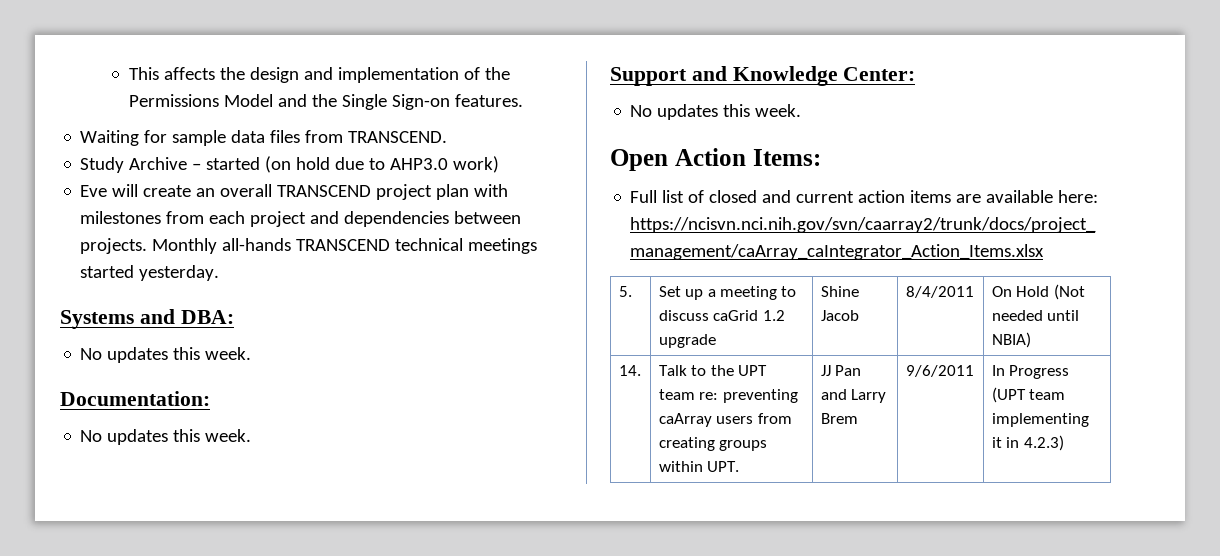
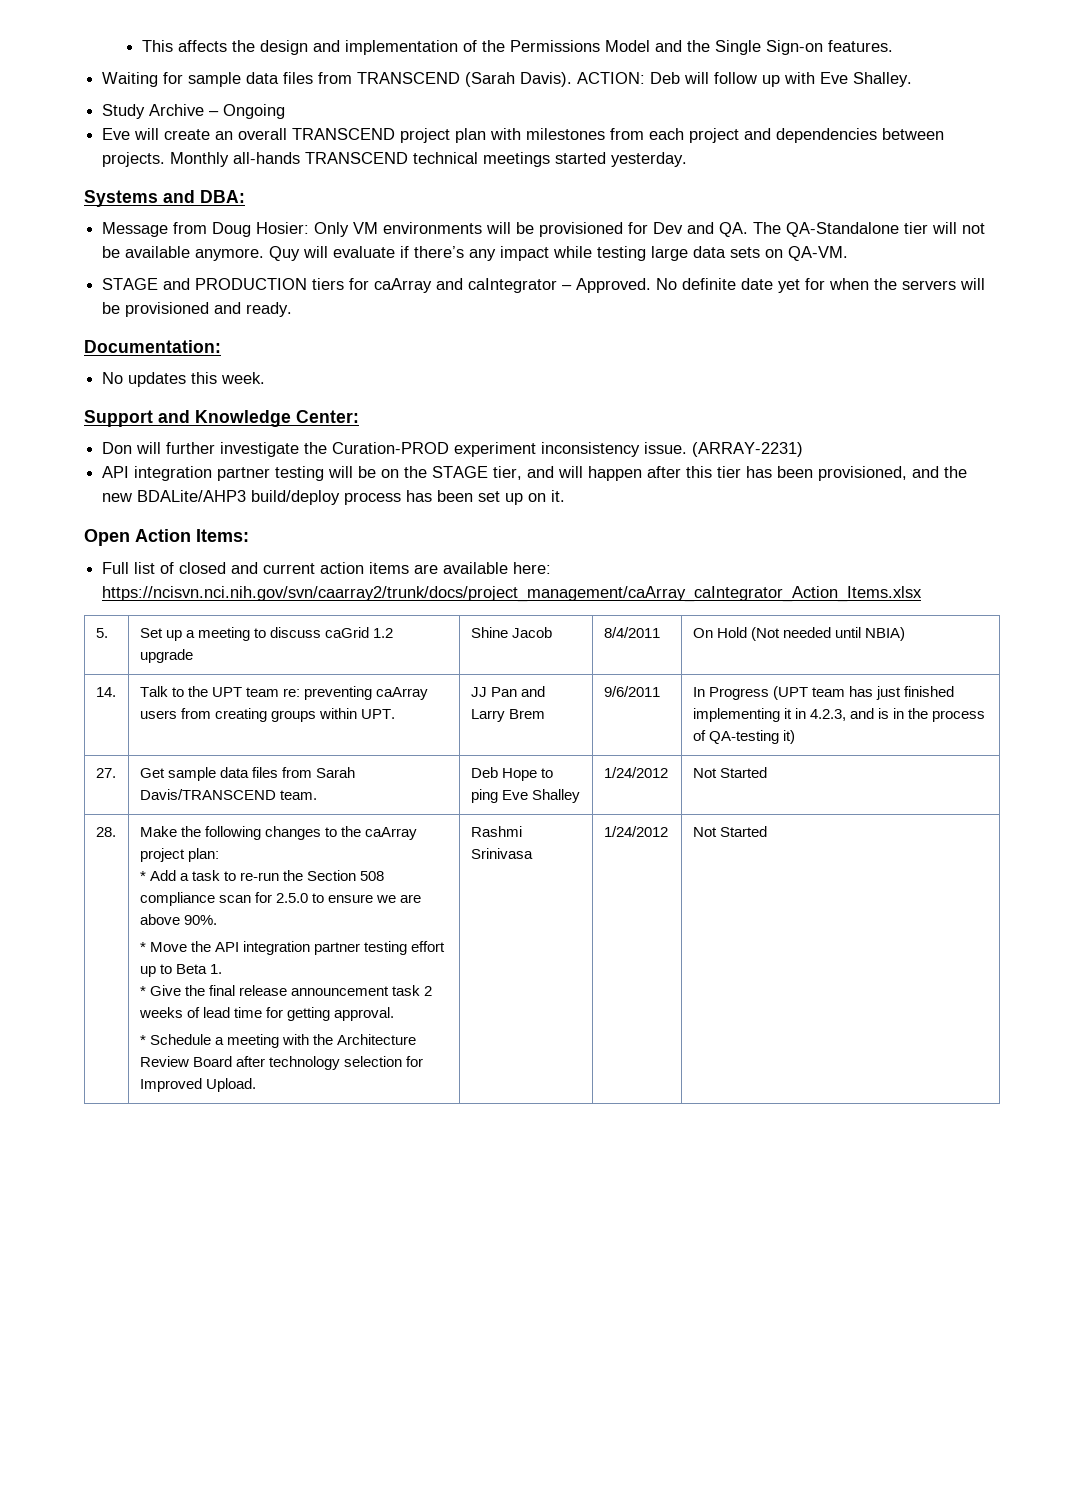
- Waiting for sample data files from TRANSCEND.
- Study Archive – started (on hold due to AHP3.0 work)
+ Waiting for sample data files from TRANSCEND (Sarah Davis). ACTION: Deb will follow up with Eve Shalley.
+ Study Archive – Ongoing
  Systems and DBA:
- No updates this week.
+ Message from Doug Hosier: Only VM environments will be provisioned for Dev and QA. The QA-Standalone tier will not be available anymore. Quy will evaluate if there’s any impact while testing large data sets on QA-VM.
+ STAGE and PRODUCTION tiers for caArray and caIntegrator – Approved. No definite date yet for when the servers will be provisioned and ready.
  Support and Knowledge Center:
- No updates this week.
+ Don will further investigate the Curation-PROD experiment inconsistency issue. (ARRAY-2231)
+ API integration partner testing will be on the STAGE tier, and will happen after this tier has been provisioned, and the new BDALite/AHP3 build/deploy process has been set up on it.
- 14. | Talk to the UPT team re: preventing caArray users from creating groups within UPT. | JJ Pan and Larry Brem | 9/6/2011 | In Progress (UPT team implementing it in 4.2.3)
+ 14. | Talk to the UPT team re: preventing caArray users from creating groups within UPT. | JJ Pan and Larry Brem | 9/6/2011 | In Progress (UPT team has just finished implementing it in 4.2.3, and is in the process of QA-testing it)
+ 27. | Get sample data files from Sarah Davis/TRANSCEND team. | Deb Hope to ping Eve Shalley | 1/24/2012 | Not Started
+ 28. | Make the following changes to the caArray project plan:
+ * Add a task to re-run the Section 508 compliance scan for 2.5.0 to ensure we are above 90%.
+ * Move the API integration partner testing effort up to Beta 1.
+ * Give the final release announcement task 2 weeks of lead time for getting approval.
+ * Schedule a meeting with the Architecture Review Board after technology selection for Improved Upload. | Rashmi Srinivasa | 1/24/2012 | Not Started

